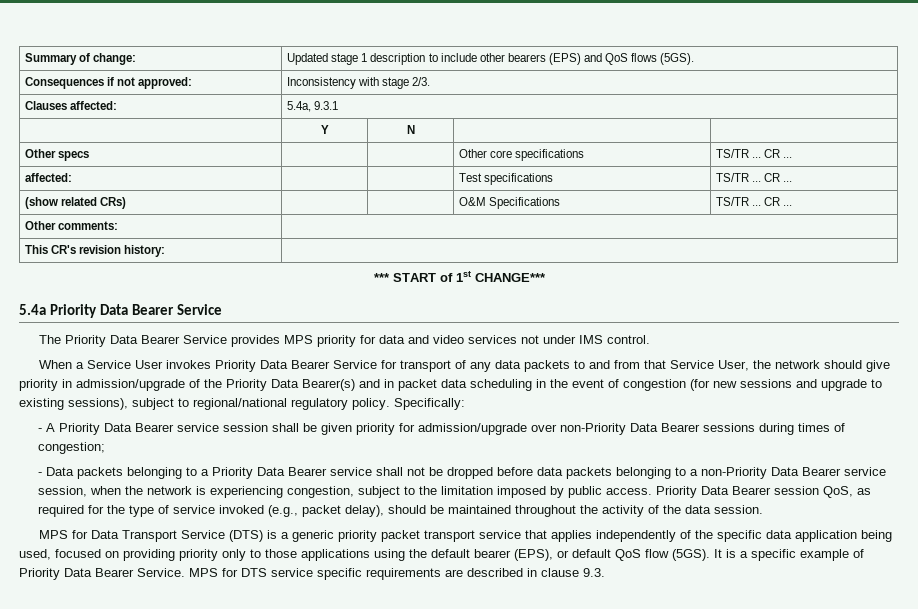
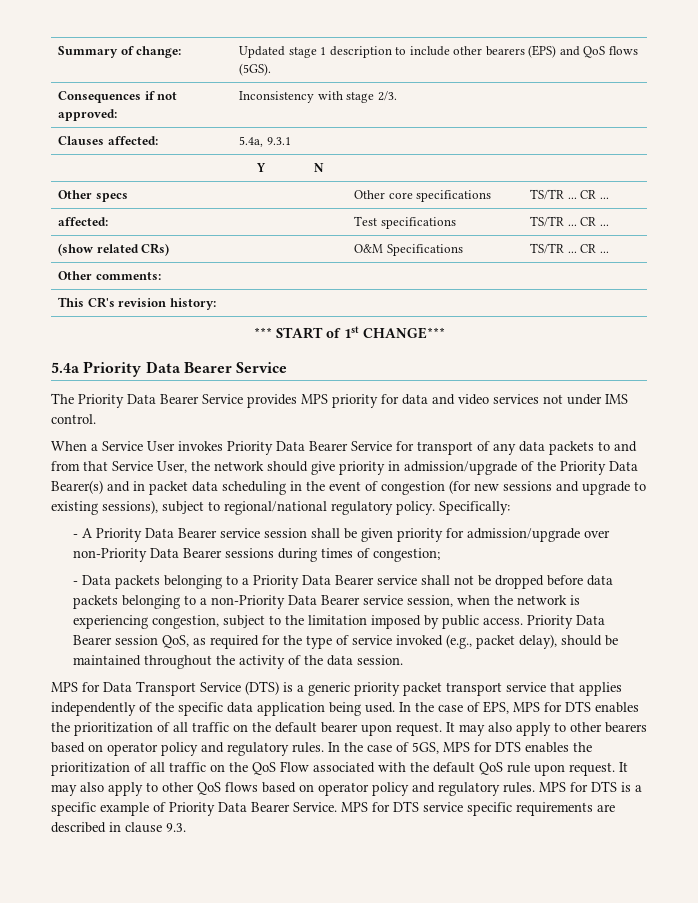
- MPS for Data Transport Service (DTS) is a generic priority packet transport service that applies independently of the specific data application being used, focused on providing priority only to those applications using the default bearer (EPS), or default QoS flow (5GS). It is a specific example of Priority Data Bearer Service.
+ MPS for Data Transport Service (DTS) is a generic priority packet transport service that applies independently of the specific data application being used. In the case of EPS, MPS for DTS enables the prioritization of all traffic on the default bearer upon request. It may also apply to other bearers based on operator policy and regulatory rules. In the case of 5GS, MPS for DTS enables the prioritization of all traffic on the QoS Flow associated with the default QoS rule upon request. It may also apply to other QoS flows based on operator policy and regulatory rules. MPS for DTS is a specific example of Priority Data Bearer Service.

